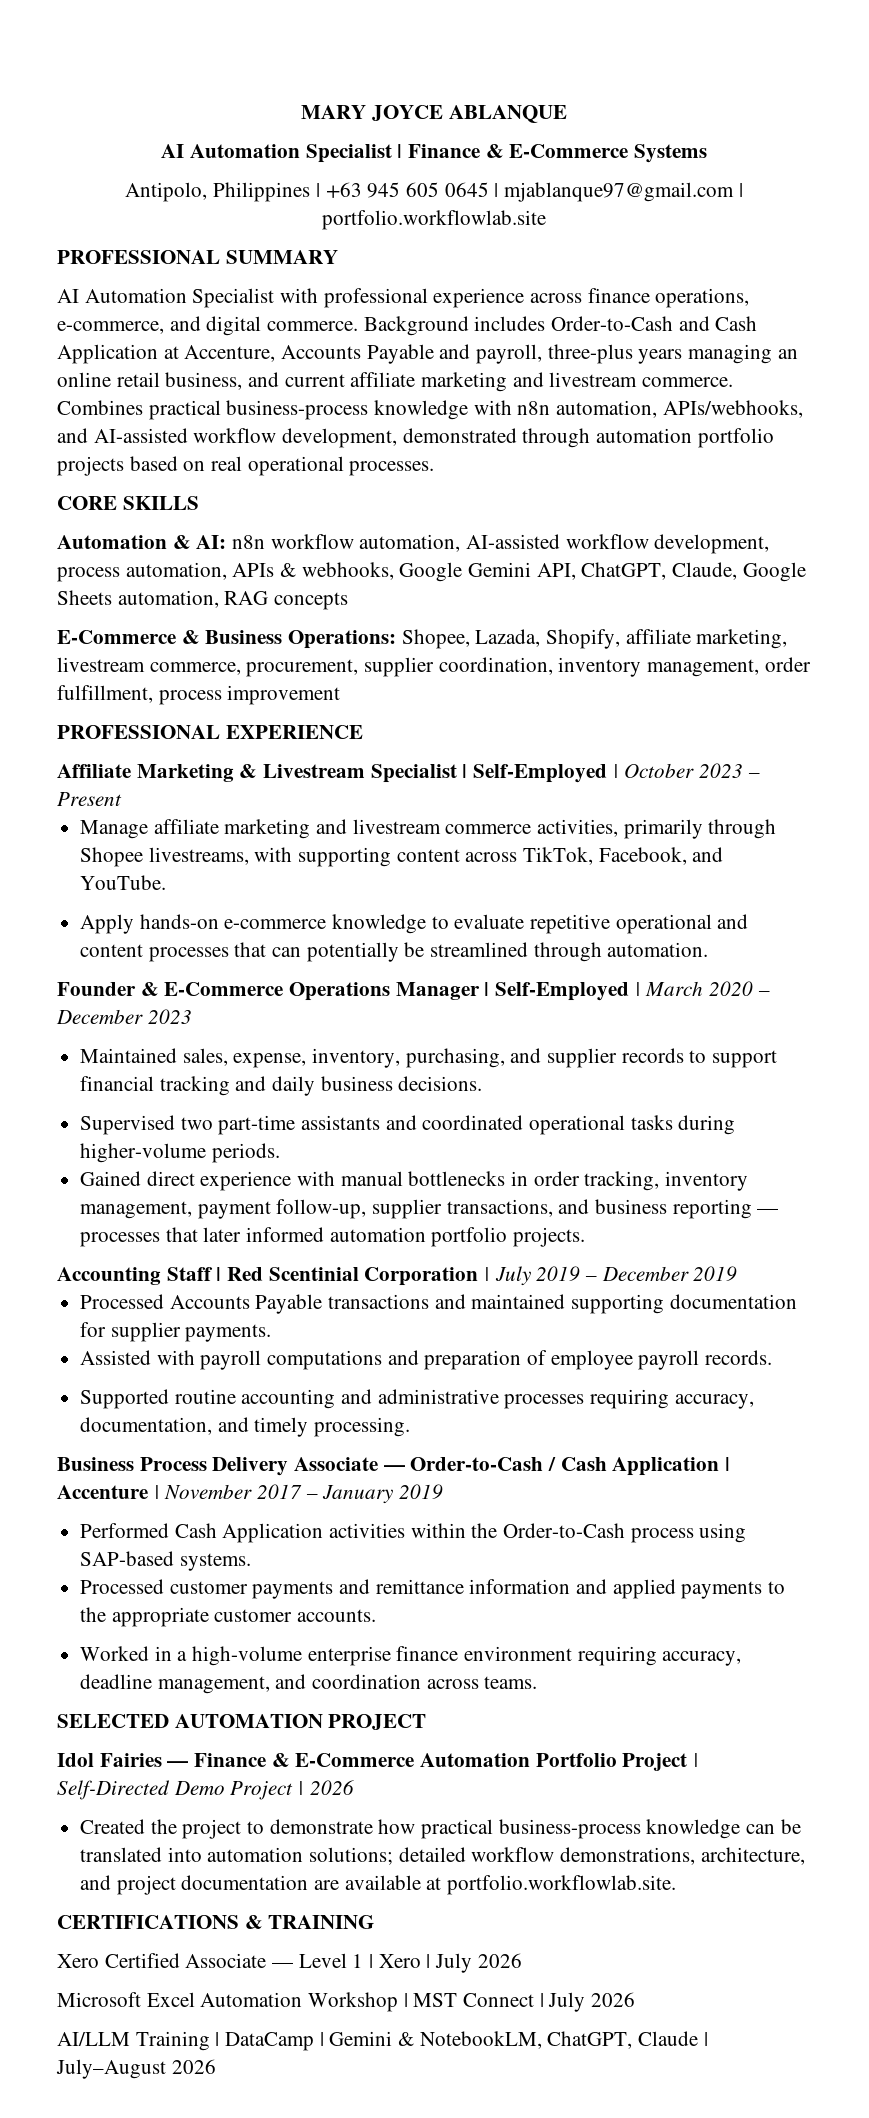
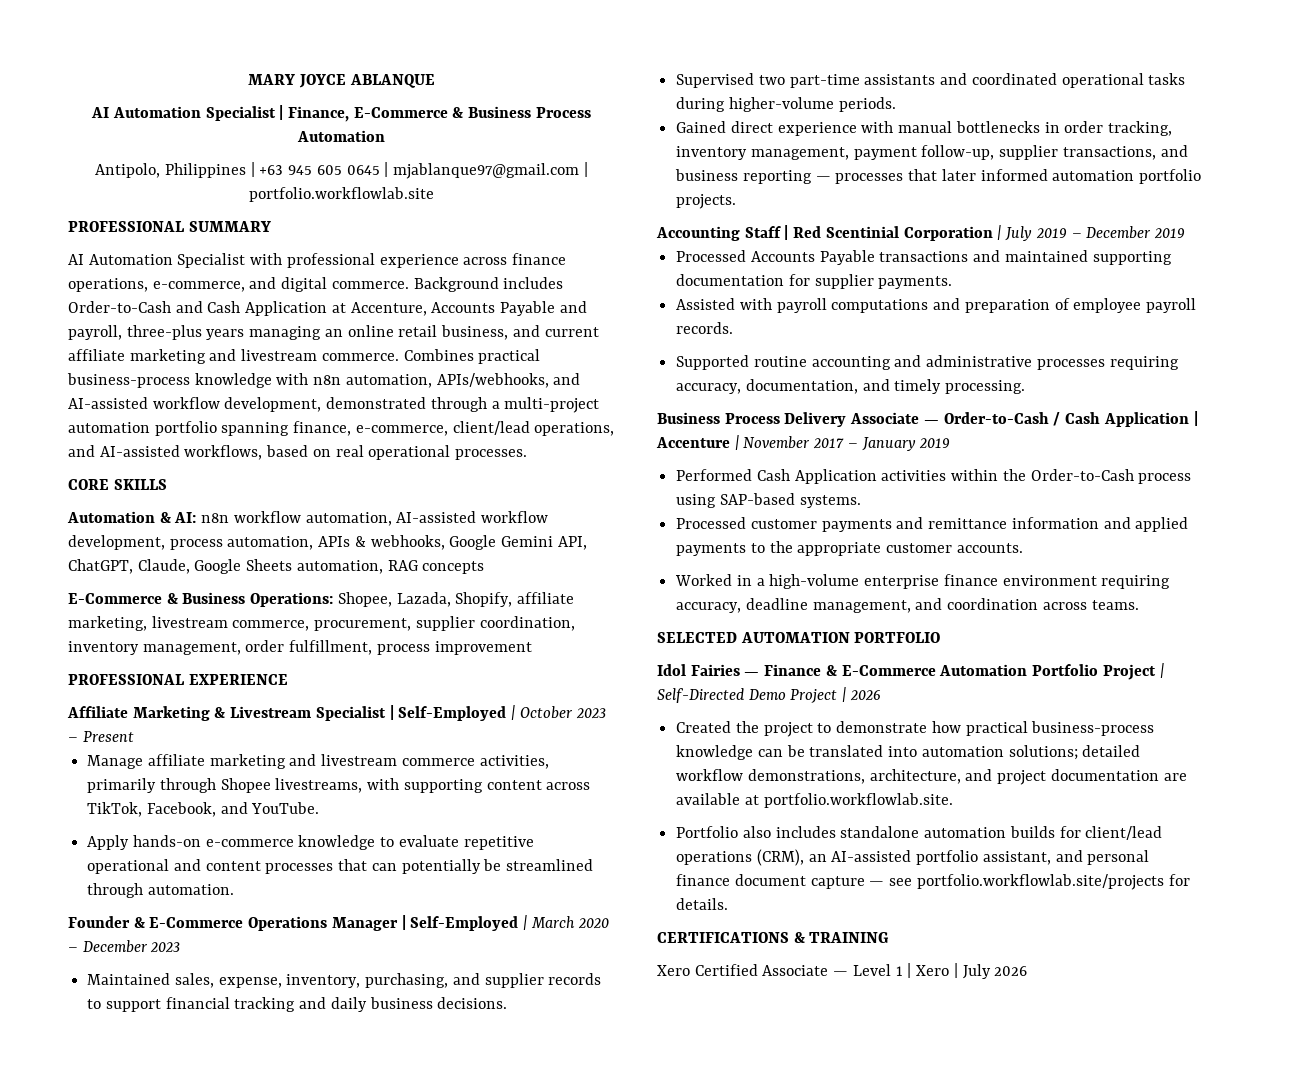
- AI Automation Specialist | Finance & E-Commerce Systems
+ AI Automation Specialist | Finance, E-Commerce & Business Process Automation
- Combines practical business-process knowledge with n8n automation, APIs/webhooks, and AI-assisted workflow development, demonstrated through automation portfolio projects based on real operational processes.
+ Combines practical business-process knowledge with n8n automation, APIs/webhooks, and AI-assisted workflow development, demonstrated through a multi-project automation portfolio spanning finance, e-commerce, client/lead operations, and AI-assisted workflows, based on real operational processes.
- SELECTED AUTOMATION PROJECT
+ SELECTED AUTOMATION PORTFOLIO
+ Portfolio also includes standalone automation builds for client/lead operations (CRM), an AI-assisted portfolio assistant, and personal finance document capture — see portfolio.workflowlab.site/projects for details.
- Microsoft Excel Automation Workshop | MST Connect | July 2026
- AI/LLM Training | DataCamp | Gemini & NotebookLM, ChatGPT, Claude | July–August 2026

